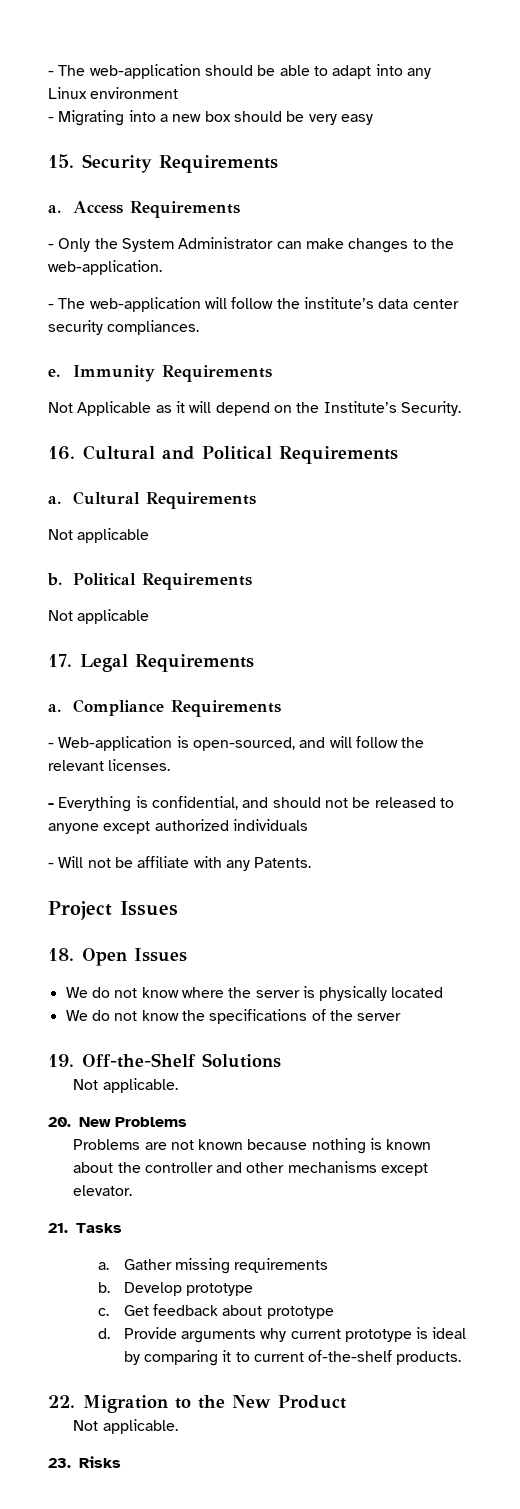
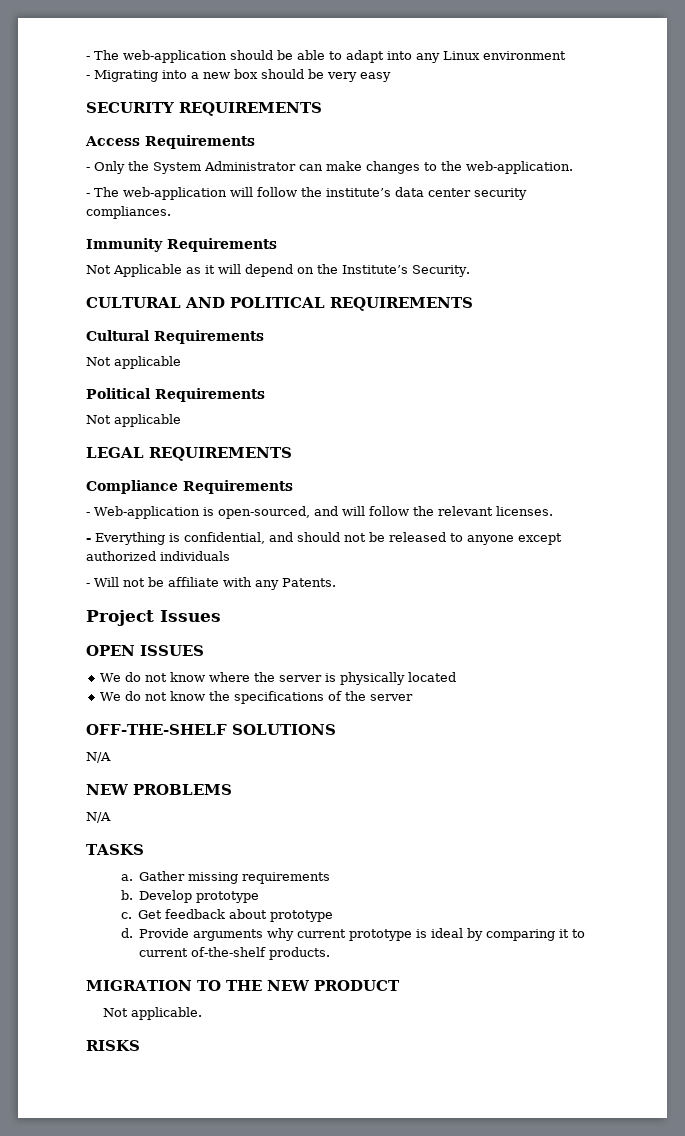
- 15. Security Requirements
- a. Access Requirements
+ SECURITY REQUIREMENTS
+ Access Requirements
- e.
- 16. Cultural and Political Requirements
- a. Cultural Requirements
+ CULTURAL AND POLITICAL REQUIREMENTS
+ Cultural Requirements
  Not applicable
- b. Political Requirements
+ Political Requirements
- 17. Legal Requirements
- a. Compliance Requirements
+ LEGAL REQUIREMENTS
+ Compliance Requirements
- 18. Open Issues
+ OPEN ISSUES
- 19. Off-the-Shelf Solutions
- Not applicable.
- 20. New Problems
- Problems are not known because nothing is known about the controller and other mechanisms except elevator.
- 21. Tasks
+ OFF-THE-SHELF SOLUTIONS
+ N/A
+ NEW PROBLEMS
+ N/A
+ TASKS
- 22. Migration to the New Product
+ MIGRATION TO THE NEW PRODUCT
  Not applicable.
- 23. Risks
+ RISKS

